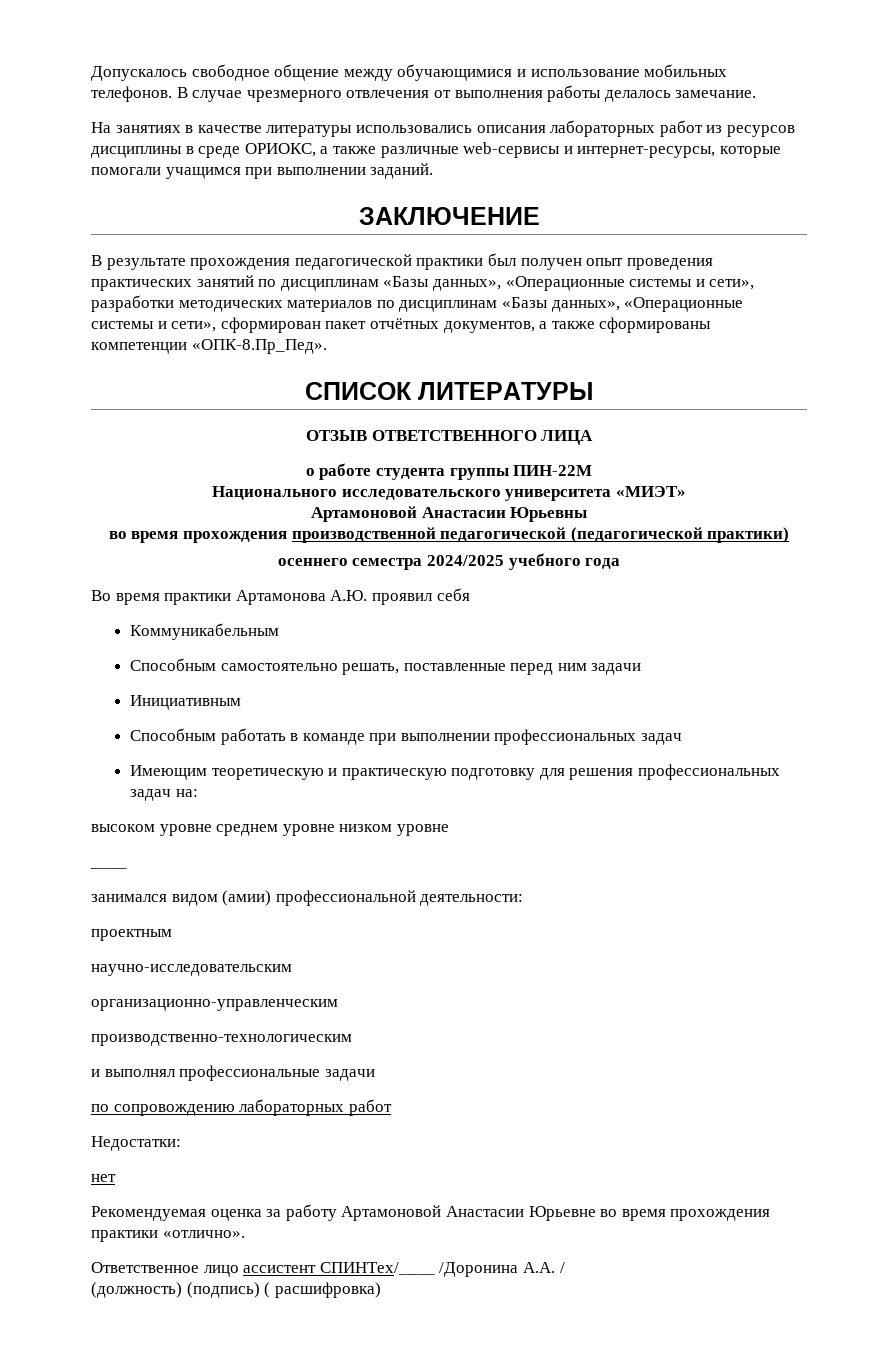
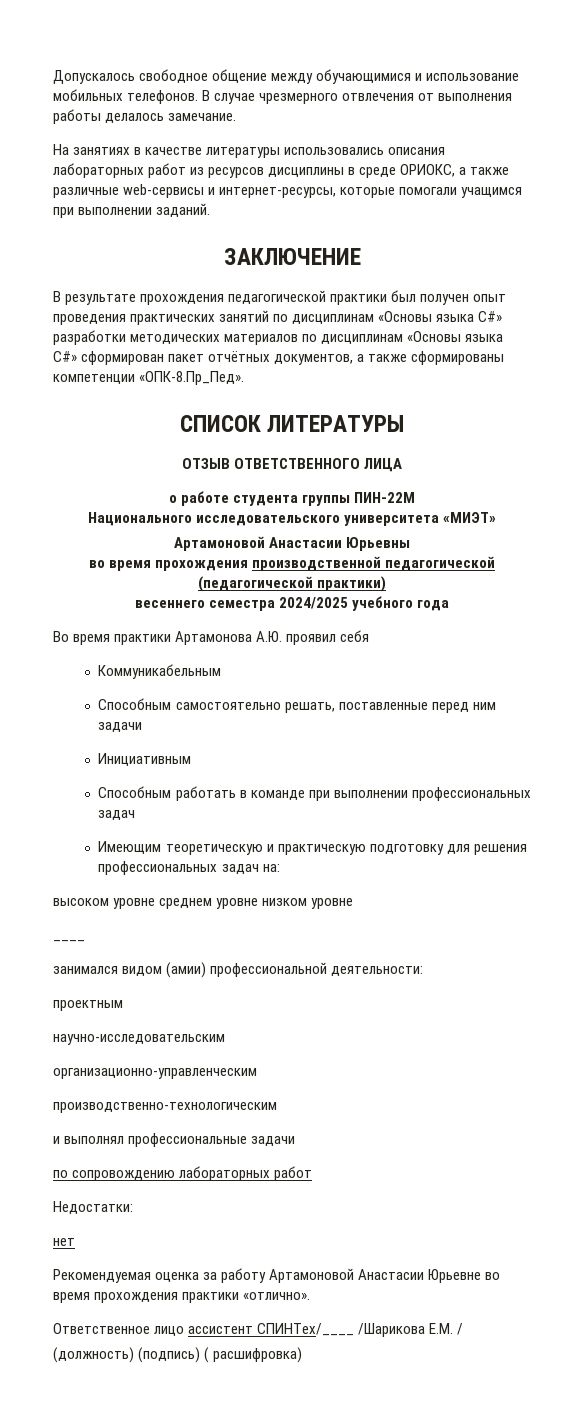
- В результате прохождения педагогической практики был получен опыт проведения практических занятий по дисциплинам «Базы данных», «Операционные системы и сети», разработки методических материалов по дисциплинам «Базы данных», «Операционные системы и сети», сформирован пакет отчётных документов, а также сформированы компетенции «ОПК-8.Пр_Пед».
+ В результате прохождения педагогической практики был получен опыт проведения практических занятий по дисциплинам «Основы языка C#» разработки методических материалов по дисциплинам «Основы языка C#» сформирован пакет отчётных документов, а также сформированы компетенции «ОПК-8.Пр_Пед».
- осеннего семестра 2024/2025 учебного года
+ весеннего семестра 2024/2025 учебного года
- Ответственное лицо ассистент СПИНТех/____ /Доронина А.А. /
+ Ответственное лицо ассистент СПИНТех/____ /Шарикова Е.М. /

